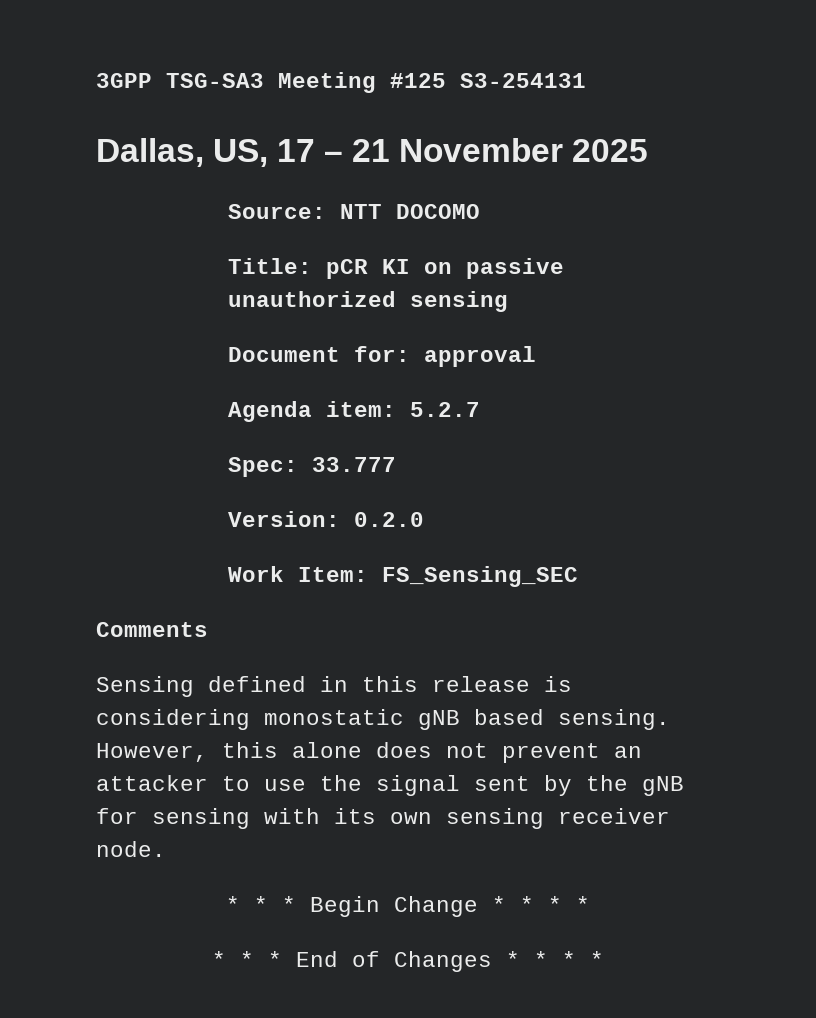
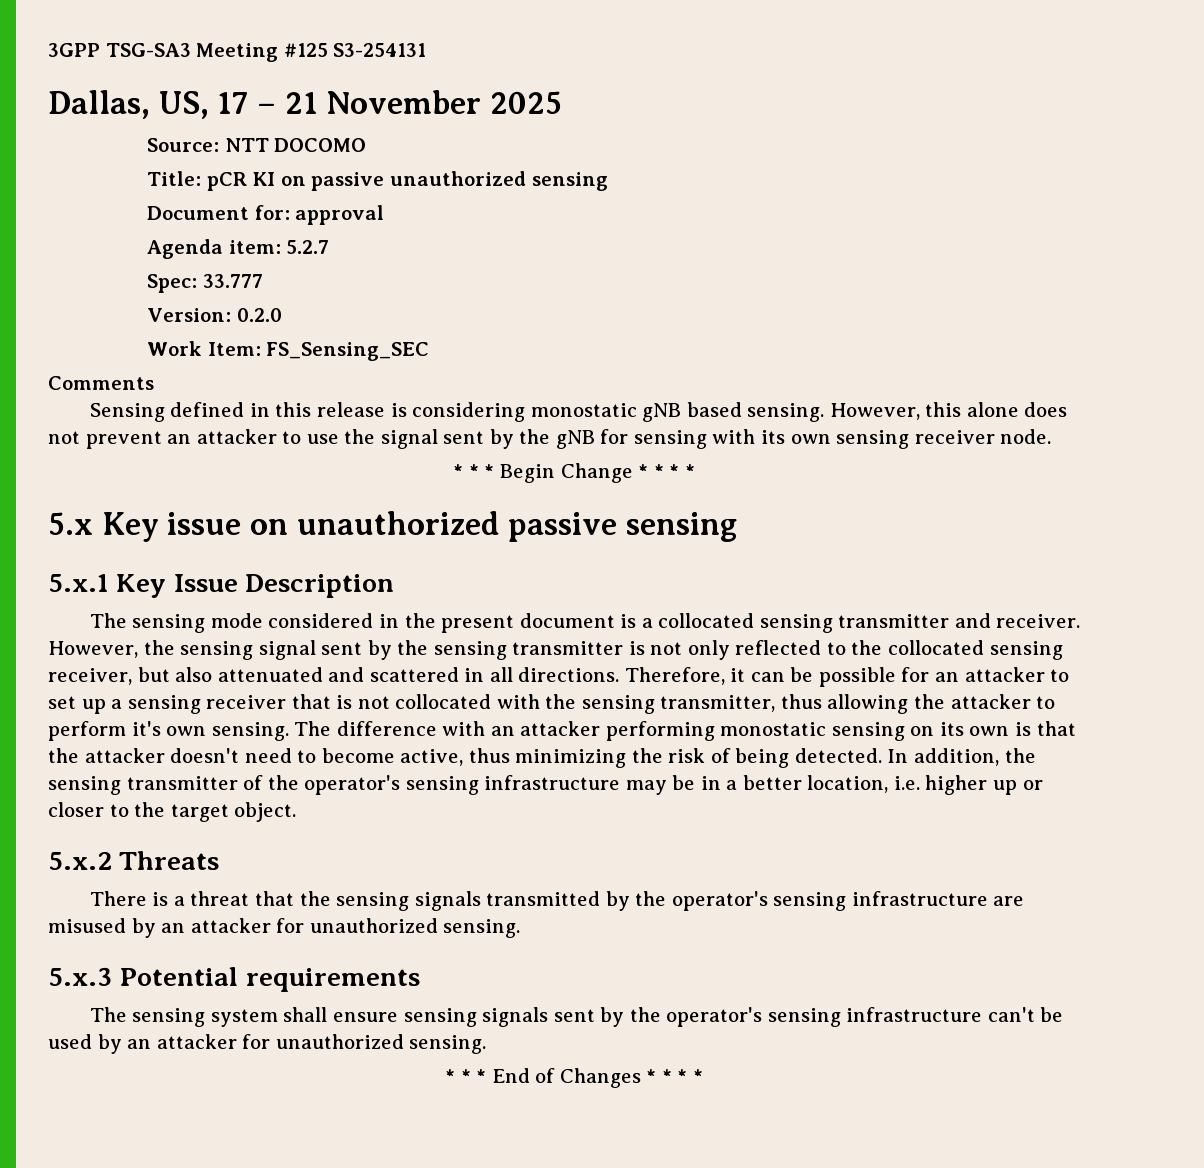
+ 5.x Key issue on unauthorized passive sensing
+ 5.x.1 Key Issue Description
+ The sensing mode considered in the present document is a collocated sensing transmitter and receiver. However, the sensing signal sent by the sensing transmitter is not only reflected to the collocated sensing receiver, but also attenuated and scattered in all directions. Therefore, it can be possible for an attacker to set up a sensing receiver that is not collocated with the sensing transmitter, thus allowing the attacker to perform it's own sensing. The difference with an attacker performing monostatic sensing on its own is that the attacker doesn't need to become active, thus minimizing the risk of being detected. In addition, the sensing transmitter of the operator's sensing infrastructure may be in a better location, i.e. higher up or closer to the target object.
+ 5.x.2 Threats
+ There is a threat that the sensing signals transmitted by the operator's sensing infrastructure are misused by an attacker for unauthorized sensing.
+ 5.x.3 Potential requirements
+ The sensing system shall ensure sensing signals sent by the operator's sensing infrastructure can't be used by an attacker for unauthorized sensing.

